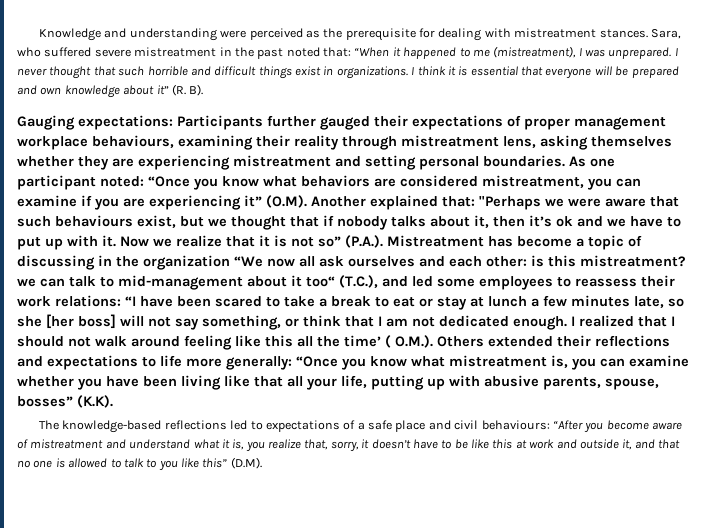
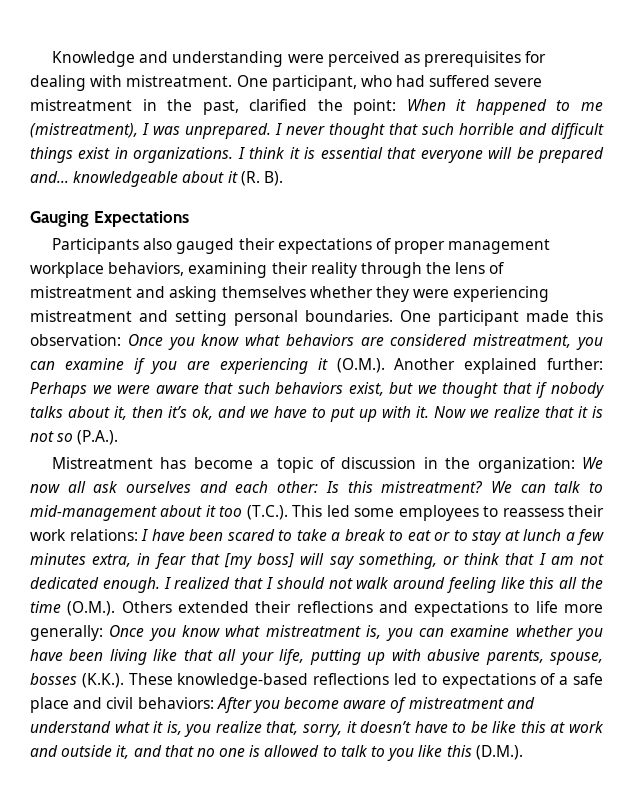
- Knowledge and understanding were perceived as the prerequisite for dealing with mistreatment stances. Sara, who suffered severe mistreatment in the past noted that: “When it happened to me (mistreatment), I was unprepared.
+ Knowledge and understanding were perceived as prerequisites for dealing with mistreatment. One participant, who had suffered severe mistreatment in the past, clarified the point: When it happened to me (mistreatment), I was unprepared.
- I think it is essential that everyone will be prepared and own knowledge about it” (R. B).
+ I think it is essential that everyone will be prepared and… knowledgeable about it (R. B).
- Gauging expectations: Participants further gauged their expectations of proper management workplace behaviours, examining their reality through mistreatment lens, asking themselves whether they are experiencing mistreatment and setting personal boundaries.
+ Gauging Expectations
+ Participants also gauged their expectations of proper management workplace behaviors, examining their reality through the lens of mistreatment and asking themselves whether they were experiencing mistreatment and setting personal boundaries.
- As one participant noted: “Once you know what behaviors are considered mistreatment, you can examine if you are experiencing it” (O.M). Another explained that: "Perhaps we were aware that such behaviours exist, but we thought that if nobody talks about it, then it’s ok and we have to put up with it.
+ One participant made this observation: Once you know what behaviors are considered mistreatment, you can examine if you are experiencing it (O.M.). Another explained further: Perhaps we were aware that such behaviors exist, but we thought that if nobody talks about it, then it’s ok, and we have to put up with it.
- Now we realize that it is not so” (P.A.). Mistreatment has become a topic of discussing in the organization “We now all ask ourselves and each other:
+ Now we realize that it is not so (P.A.).
+ Mistreatment has become a topic of discussion in the organization: We now all ask ourselves and each other:
- is this mistreatment? we can talk to mid-management about it too“ (T.C.), and led some employees to reassess their work relations:
+ Is this mistreatment? We can talk to mid-management about it too (T.C.). This led some employees to reassess their work relations:
- “I have been scared to take a break to eat or stay at lunch a few minutes late, so she [her boss] will not say something, or think that I am not dedicated enough.
+ I have been scared to take a break to eat or to stay at lunch a few minutes extra, in fear that [my boss] will say something, or think that I am not dedicated enough.
- I realized that I should not walk around feeling like this all the time’ ( O.M.). Others extended their reflections and expectations to life more generally:
+ I realized that I should not walk around feeling like this all the time (O.M.). Others extended their reflections and expectations to life more generally:
- “Once you know what mistreatment is, you can examine whether you have been living like that all your life, putting up with abusive parents, spouse, bosses” (K.K).
- The knowledge-based reflections led to expectations of a safe place and civil behaviours: “After you become aware of mistreatment and understand what it is, you realize that, sorry, it doesn’t have to be like this at work and outside it, and that no one is allowed to talk to you like this” (D.M).
+ Once you know what mistreatment is, you can examine whether you have been living like that all your life, putting up with abusive parents, spouse, bosses (K.K.). These knowledge-based reflections led to expectations of a safe place and civil behaviors: After you become aware of mistreatment and understand what it is, you realize that, sorry, it doesn’t have to be like this at work and outside it, and that no one is allowed to talk to you like this (D.M.).

